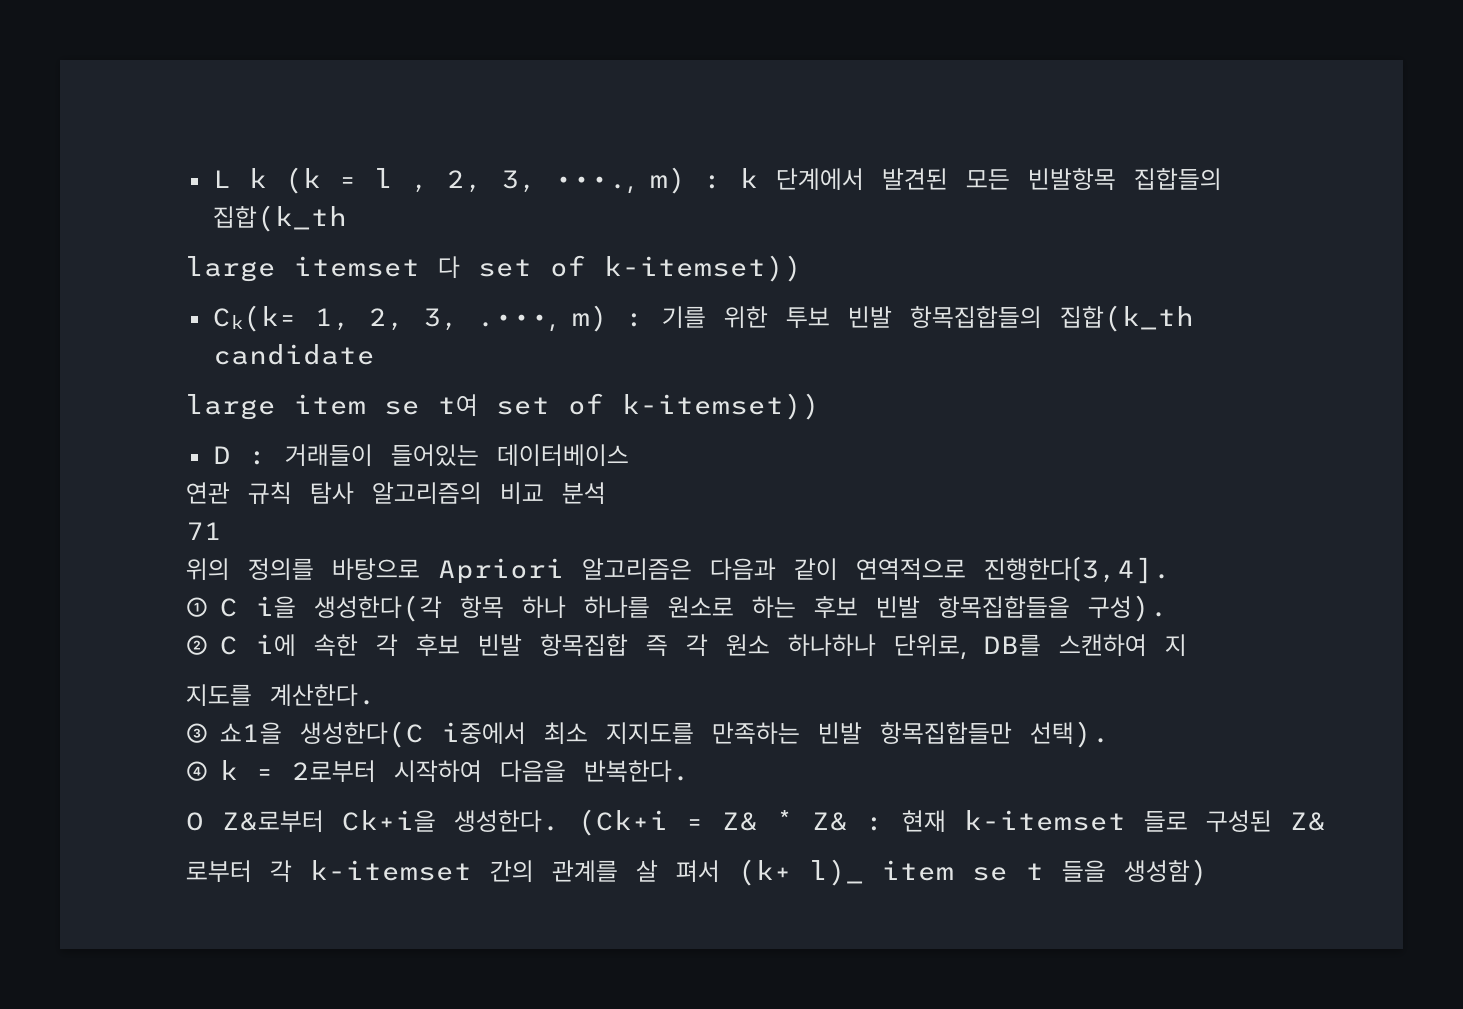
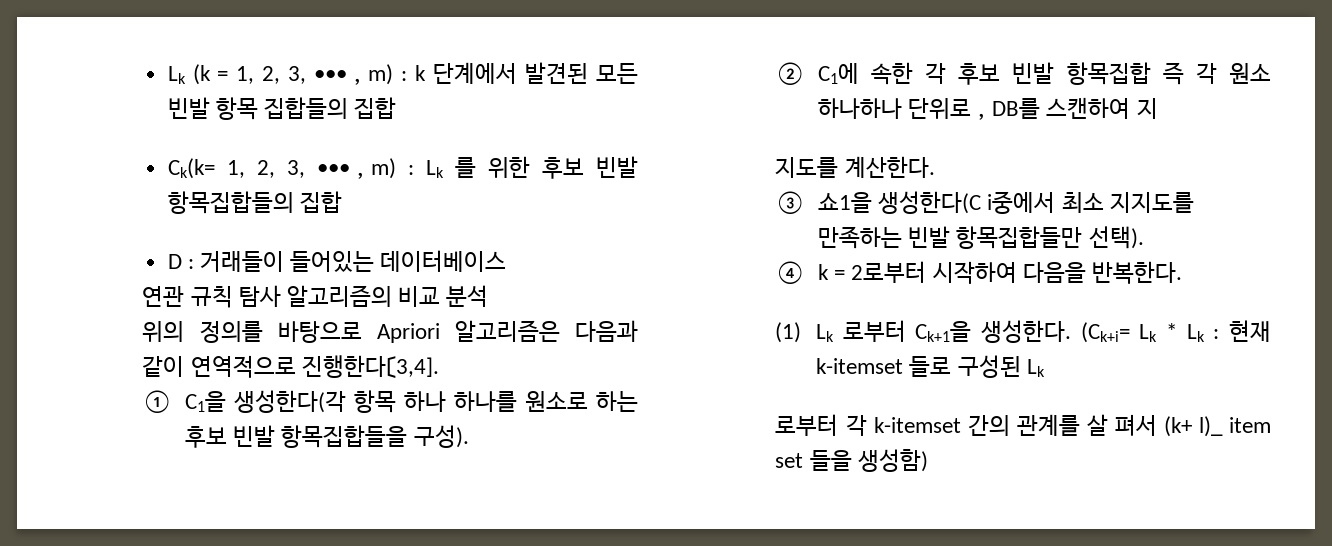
- L k (k = l , 2, 3, •••.，m) : k 단계에서 발견된 모든 빈발항목 집합들의 집합(k_th
- large itemset 다 set of k-itemset))
+ Lk (k = 1, 2, 3, •••，m) : k 단계에서 발견된 모든 빈발 항목 집합들의 집합
- Ck(k= 1, 2, 3, .•••，m) : 기를 위한 투보 빈발 항목집합들의 집합(k_th candidate
- large item se t여 set of k-itemset))
+ Ck(k= 1, 2, 3, •••，m) : Lk 를 위한 후보 빈발 항목집합들의 집합
- 71
- ① C i을 생성한다(각 항목 하나 하나를 원소로 하는 후보 빈발 항목집합들을 구성).
+ ① C1을 생성한다(각 항목 하나 하나를 원소로 하는 후보 빈발 항목집합들을 구성).
- ② C i에 속한 각 후보 빈발 항목집합 즉 각 원소 하나하나 단위로，DB를 스캔하여 지
+ ② C1에 속한 각 후보 빈발 항목집합 즉 각 원소 하나하나 단위로，DB를 스캔하여 지
- O Z&로부터 Ck+i을 생성한다. (Ck+i = Z& * Z& : 현재 k-itemset 들로 구성된 Z&
+ (1) Lk 로부터 Ck+1을 생성한다. (Ck+i= Lk * Lk : 현재 k-itemset 들로 구성된 Lk
- 로부터 각 k-itemset 간의 관계를 살 펴서 (k+ l)_ item se t 들을 생성함)
+ 로부터 각 k-itemset 간의 관계를 살 펴서 (k+ l)_ item set 들을 생성함)

